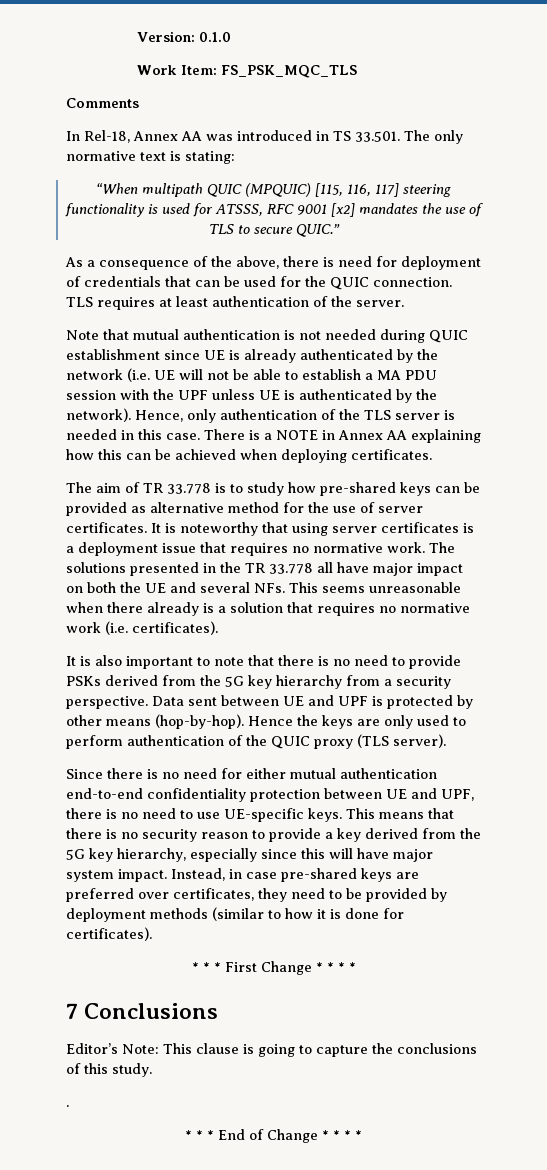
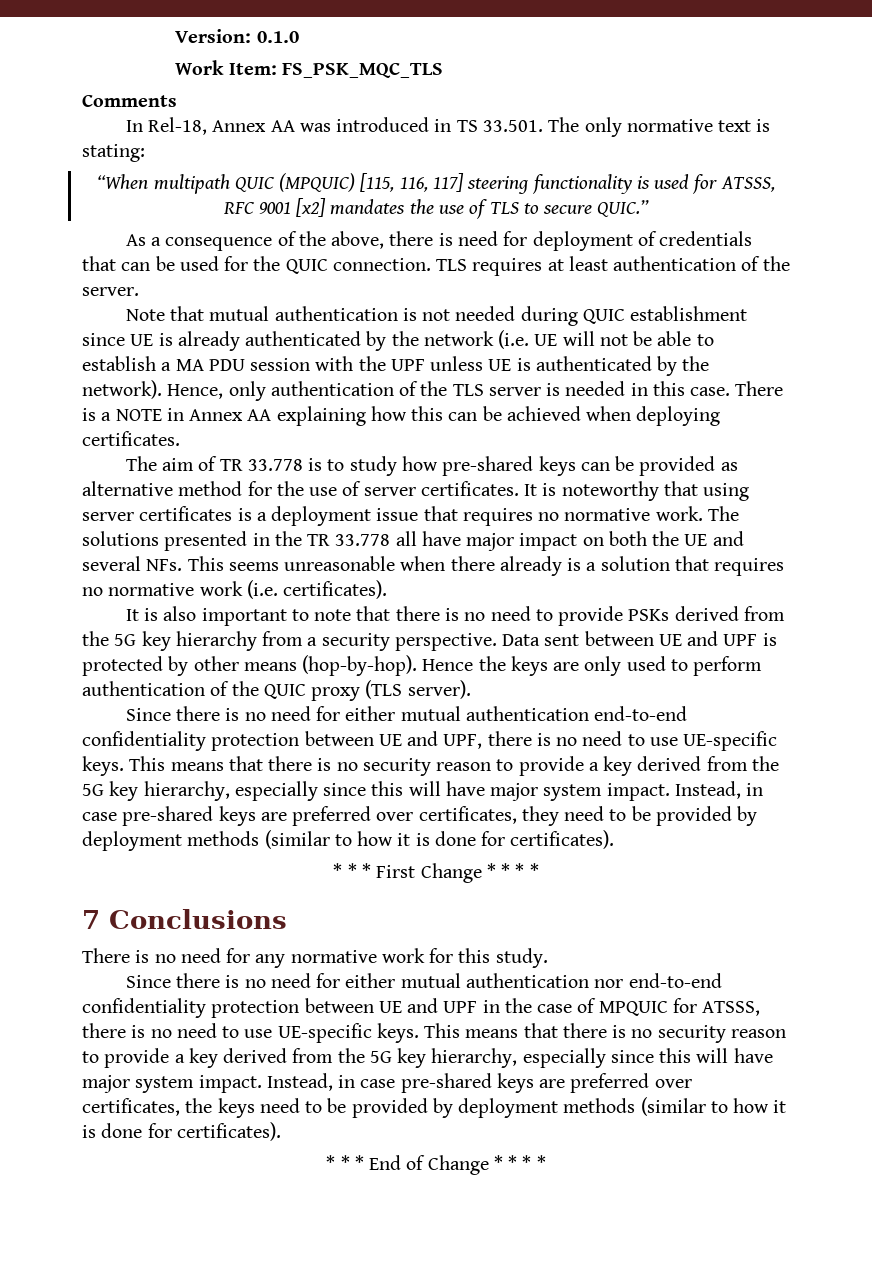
- Editor’s Note: This clause is going to capture the conclusions of this study.
- .
+ There is no need for any normative work for this study.
+ Since there is no need for either mutual authentication nor end-to-end confidentiality protection between UE and UPF in the case of MPQUIC for ATSSS, there is no need to use UE-specific keys. This means that there is no security reason to provide a key derived from the 5G key hierarchy, especially since this will have major system impact. Instead, in case pre-shared keys are preferred over certificates, the keys need to be provided by deployment methods (similar to how it is done for certificates).

